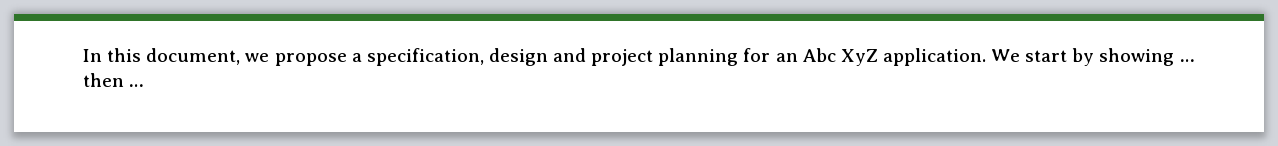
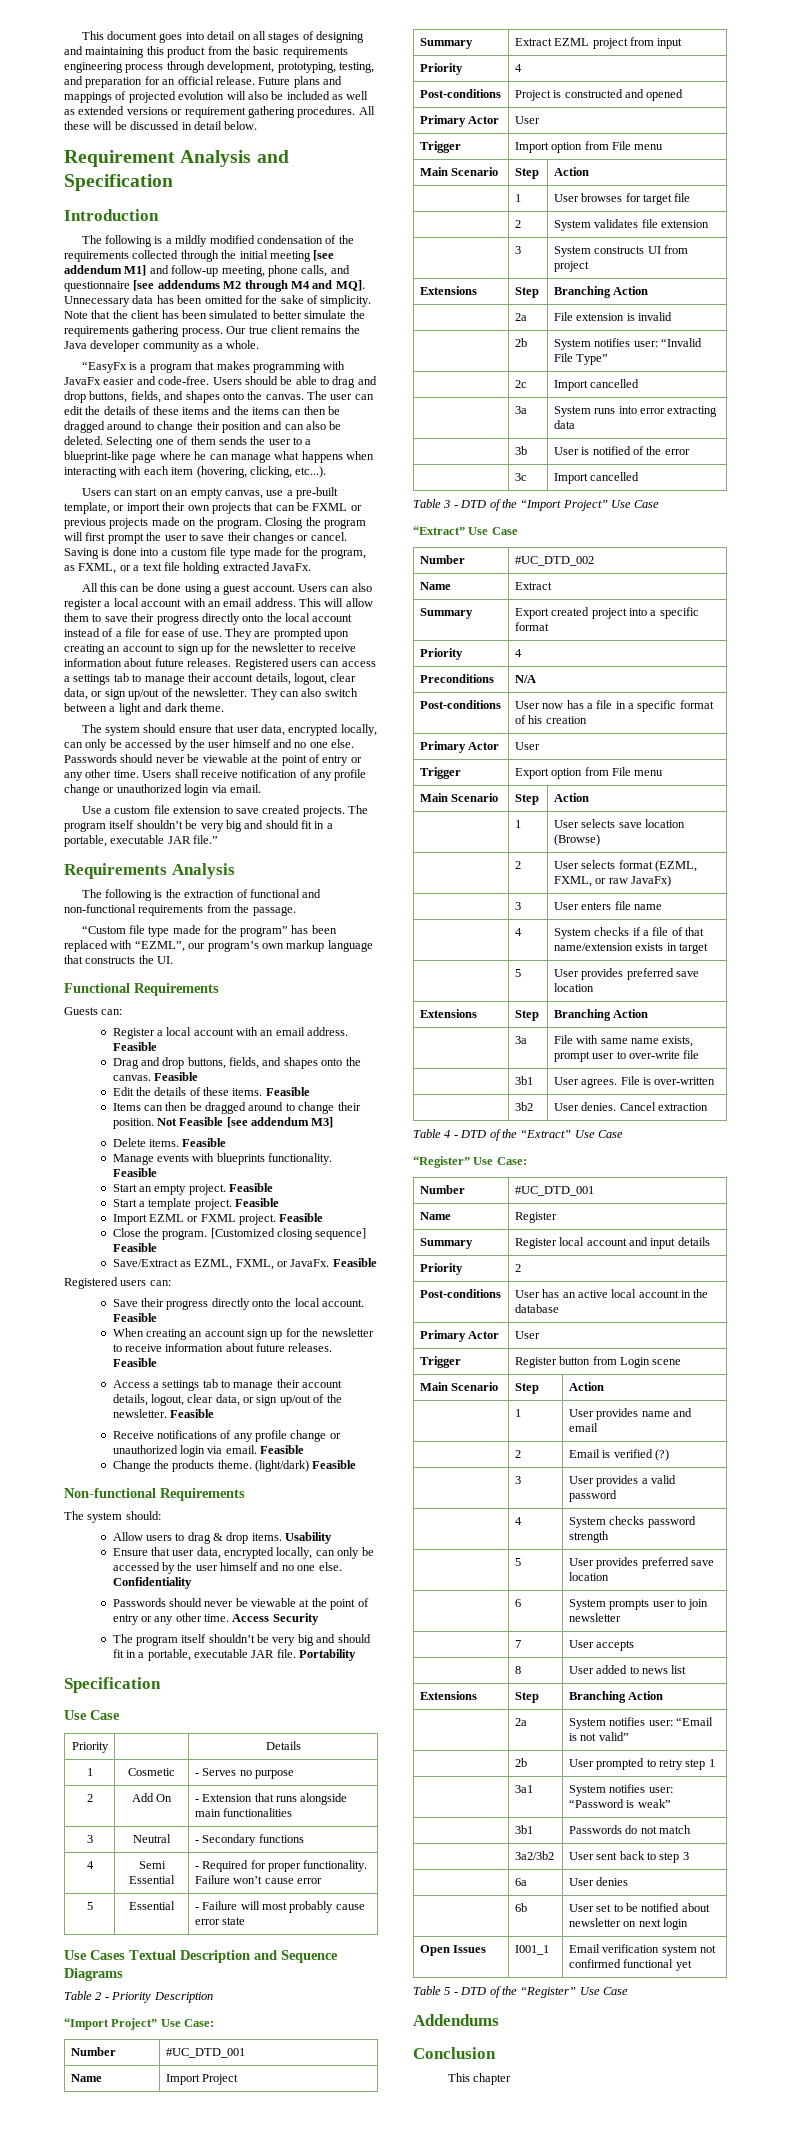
- In this document, we propose a specification, design and project planning for an Abc XyZ application. We start by showing … then …
+ This document goes into detail on all stages of designing and maintaining this product from the basic requirements engineering process through development, prototyping, testing, and preparation for an official release. Future plans and mappings of projected evolution will also be included as well as extended versions or requirement gathering procedures. All these will be discussed in detail below.
+ Requirement Analysis and Specification
+ Introduction
+ The following is a mildly modified condensation of the requirements collected through the initial meeting [see addendum M1] and follow-up meeting, phone calls, and questionnaire [see addendums M2 through M4 and MQ]. Unnecessary data has been omitted for the sake of simplicity. Note that the client has been simulated to better simulate the requirements gathering process. Our true client remains the Java developer community as a whole.
+ “EasyFx is a program that makes programming with JavaFx easier and code-free. Users should be able to drag and drop buttons, fields, and shapes onto the canvas. The user can edit the details of these items and the items can then be dragged around to change their position and can also be deleted. Selecting one of them sends the user to a blueprint-like page where he can manage what happens when interacting with each item (hovering, clicking, etc...).
+ Users can start on an empty canvas, use a pre-built template, or import their own projects that can be FXML or previous projects made on the program. Closing the program will first prompt the user to save their changes or cancel. Saving is done into a custom file type made for the program, as FXML, or a text file holding extracted JavaFx.
+ All this can be done using a guest account. Users can also register a local account with an email address. This will allow them to save their progress directly onto the local account instead of a file for ease of use. They are prompted upon creating an account to sign up for the newsletter to receive information about future releases. Registered users can access a settings tab to manage their account details, logout, clear data, or sign up/out of the newsletter. They can also switch between a light and dark theme.
+ The system should ensure that user data, encrypted locally, can only be accessed by the user himself and no one else. Passwords should never be viewable at the point of entry or any other time. Users shall receive notification of any profile change or unauthorized login via email.
+ Use a custom file extension to save created projects. The program itself shouldn’t be very big and should fit in a portable, executable JAR file.”
+ Requirements Analysis
+ The following is the extraction of functional and non-functional requirements from the passage.
+ “Custom file type made for the program” has been replaced with “EZML”, our program’s own markup language that constructs the UI.
+ Functional Requirements
+ Guests can:
+ Register a local account with an email address. Feasible
+ Drag and drop buttons, fields, and shapes onto the canvas. Feasible
+ Edit the details of these items. Feasible
+ Items can then be dragged around to change their position. Not Feasible [see addendum M3]
+ Delete items. Feasible
+ Manage events with blueprints functionality. Feasible
+ Start an empty project. Feasible
+ Start a template project. Feasible
+ Import EZML or FXML project. Feasible
+ Close the program. [Customized closing sequence] Feasible
+ Save/Extract as EZML, FXML, or JavaFx. Feasible
+ Registered users can:
+ Save their progress directly onto the local account. Feasible
+ When creating an account sign up for the newsletter to receive information about future releases. Feasible
+ Access a settings tab to manage their account details, logout, clear data, or sign up/out of the newsletter. Feasible
+ Receive notifications of any profile change or unauthorized login via email. Feasible
+ Change the products theme. (light/dark) Feasible
+ Non-functional Requirements
+ The system should:
+ Allow users to drag & drop items. Usability
+ Ensure that user data, encrypted locally, can only be accessed by the user himself and no one else. Confidentiality
+ Passwords should never be viewable at the point of entry or any other time. Access Security
+ The program itself shouldn’t be very big and should fit in a portable, executable JAR file. Portability
+ Specification
+ Use Case
+ Priority | | Details
+ 1 | Cosmetic | - Serves no purpose
+ 2 | Add On | - Extension that runs alongside main functionalities
+ 3 | Neutral | - Secondary functions
+ 4 | Semi Essential | - Required for proper functionality. Failure won’t cause error
+ 5 | Essential | - Failure will most probably cause error state
+ Use Cases Textual Description and Sequence Diagrams
+ Table 2 - Priority Description
+ “Import Project” Use Case:
+ Number | #UC_DTD_001
+ Name | Import Project
+ Summary | Extract EZML project from input
+ Priority | 4
+ Post-conditions | Project is constructed and opened
+ Primary Actor | User
+ Trigger | Import option from File menu
+ Main Scenario | Step | Action
+ | 1 | User browses for target file
+ | 2 | System validates file extension
+ | 3 | System constructs UI from project
+ Extensions | Step | Branching Action
+ | 2a | File extension is invalid
+ | 2b | System notifies user: “Invalid File Type”
+ | 2c | Import cancelled
+ | 3a | System runs into error extracting data
+ | 3b | User is notified of the error
+ | 3c | Import cancelled
+ Table 3 - DTD of the “Import Project” Use Case
+ “Extract” Use Case
+ Number | #UC_DTD_002
+ Name | Extract
+ Summary | Export created project into a specific format
+ Priority | 4
+ Preconditions | N/A
+ Post-conditions | User now has a file in a specific format of his creation
+ Primary Actor | User
+ Trigger | Export option from File menu
+ Main Scenario | Step | Action
+ | 1 | User selects save location (Browse)
+ | 2 | User selects format (EZML, FXML, or raw JavaFx)
+ | 3 | User enters file name
+ | 4 | System checks if a file of that name/extension exists in target
+ | 5 | User provides preferred save location
+ Extensions | Step | Branching Action
+ | 3a | File with same name exists, prompt user to over-write file
+ | 3b1 | User agrees. File is over-written
+ | 3b2 | User denies. Cancel extraction
+ Table 4 - DTD of the “Extract” Use Case
+ “Register” Use Case:
+ Number | #UC_DTD_001
+ Name | Register
+ Summary | Register local account and input details
+ Priority | 2
+ Post-conditions | User has an active local account in the database
+ Primary Actor | User
+ Trigger | Register button from Login scene
+ Main Scenario | Step | Action
+ | 1 | User provides name and email
+ | 2 | Email is verified (?)
+ | 3 | User provides a valid password
+ | 4 | System checks password strength
+ | 5 | User provides preferred save location
+ | 6 | System prompts user to join newsletter
+ | 7 | User accepts
+ | 8 | User added to news list
+ Extensions | Step | Branching Action
+ | 2a | System notifies user: “Email is not valid”
+ | 2b | User prompted to retry step 1
+ | 3a1 | System notifies user: “Password is weak”
+ | 3b1 | Passwords do not match
+ | 3a2/3b2 | User sent back to step 3
+ | 6a | User denies
+ | 6b | User set to be notified about newsletter on next login
+ Open Issues | I001_1 | Email verification system not confirmed functional yet
+ Table 5 - DTD of the “Register” Use Case
+ Addendums
+ Conclusion
+ This chapter

